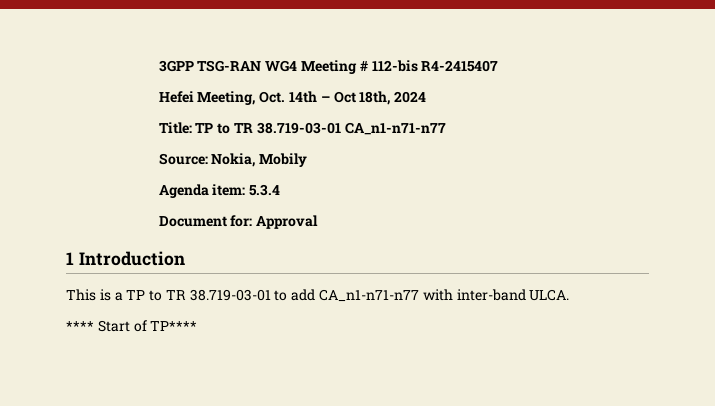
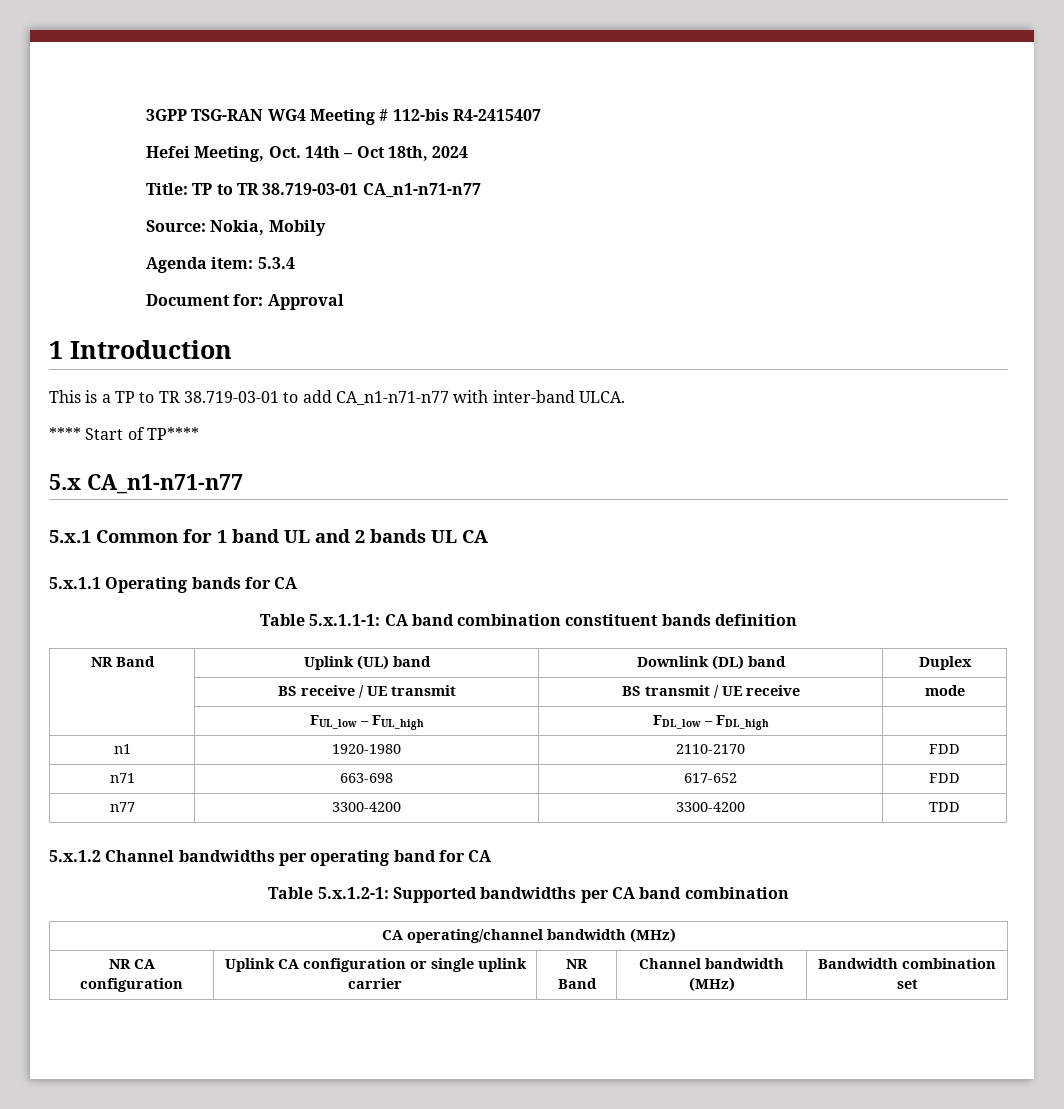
+ 5.x CA_n1-n71-n77
+ 5.x.1 Common for 1 band UL and 2 bands UL CA
+ 5.x.1.1 Operating bands for CA
+ Table 5.x.1.1-1: CA band combination constituent bands definition
+ NR Band | Uplink (UL) band | Downlink (DL) band | Duplex
+ | BS receive / UE transmit | BS transmit / UE receive | mode
+ | FUL_low – FUL_high | FDL_low – FDL_high |
+ n1 | 1920-1980 | 2110-2170 | FDD
+ n71 | 663-698 | 617-652 | FDD
+ n77 | 3300-4200 | 3300-4200 | TDD
+ 5.x.1.2 Channel bandwidths per operating band for CA
+ Table 5.x.1.2-1: Supported bandwidths per CA band combination
+ CA operating/channel bandwidth (MHz)
+ NR CA configuration | Uplink CA configuration or single uplink carrier | NR Band | Channel bandwidth (MHz) | Bandwidth combination set

